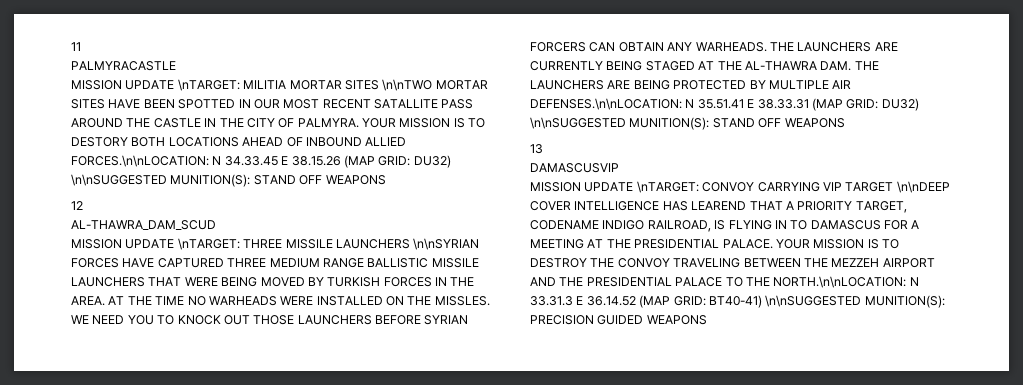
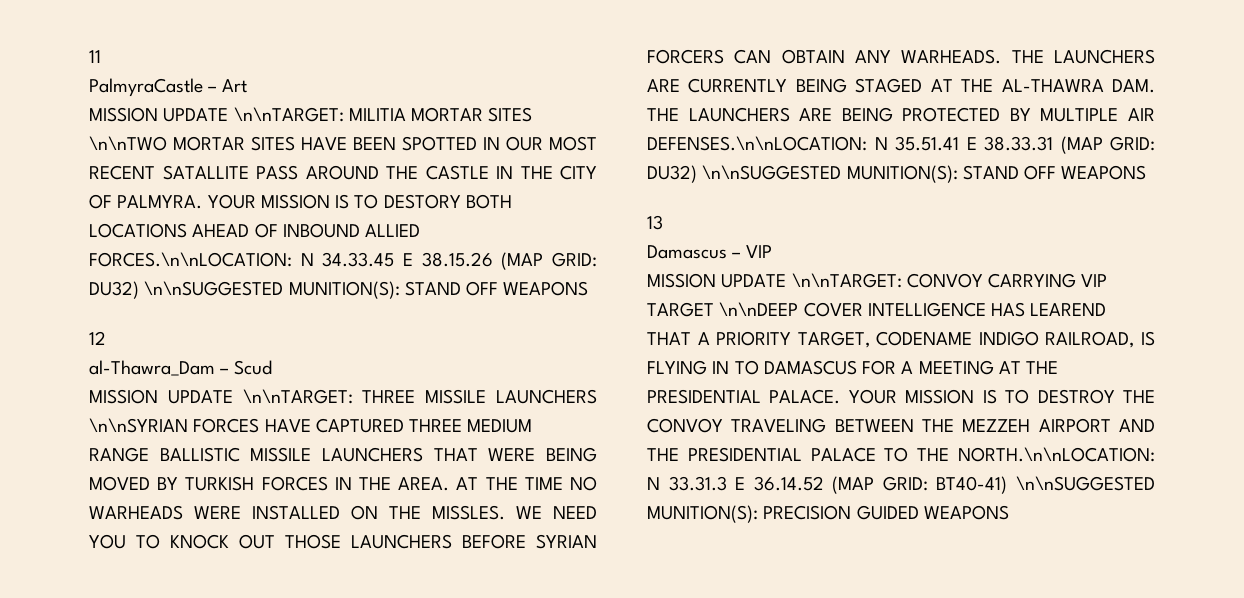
- PALMYRACASTLE
- MISSION UPDATE \nTARGET: MILITIA MORTAR SITES \n\nTWO MORTAR SITES HAVE BEEN SPOTTED IN OUR MOST RECENT SATALLITE PASS AROUND THE CASTLE IN THE CITY OF PALMYRA.
+ PalmyraCastle – Art
+ MISSION UPDATE \n\nTARGET: MILITIA MORTAR SITES \n\nTWO MORTAR SITES HAVE BEEN SPOTTED IN OUR MOST RECENT SATALLITE PASS AROUND THE CASTLE IN THE CITY OF PALMYRA.
- AL-THAWRA_DAM_SCUD
- MISSION UPDATE \nTARGET: THREE MISSILE LAUNCHERS \n\nSYRIAN FORCES HAVE CAPTURED THREE MEDIUM RANGE BALLISTIC MISSILE LAUNCHERS THAT WERE BEING MOVED BY TURKISH FORCES IN THE AREA.
+ al-Thawra_Dam – Scud
+ MISSION UPDATE \n\nTARGET: THREE MISSILE LAUNCHERS \n\nSYRIAN FORCES HAVE CAPTURED THREE MEDIUM RANGE BALLISTIC MISSILE LAUNCHERS THAT WERE BEING MOVED BY TURKISH FORCES IN THE AREA.
- DAMASCUSVIP
- MISSION UPDATE \nTARGET: CONVOY CARRYING VIP TARGET \n\nDEEP COVER INTELLIGENCE HAS LEAREND THAT A PRIORITY TARGET, CODENAME INDIGO RAILROAD, IS FLYING IN TO DAMASCUS FOR A MEETING AT THE PRESIDENTIAL PALACE.
+ Damascus – VIP
+ MISSION UPDATE \n\nTARGET: CONVOY CARRYING VIP TARGET \n\nDEEP COVER INTELLIGENCE HAS LEAREND THAT A PRIORITY TARGET, CODENAME INDIGO RAILROAD, IS FLYING IN TO DAMASCUS FOR A MEETING AT THE PRESIDENTIAL PALACE.

